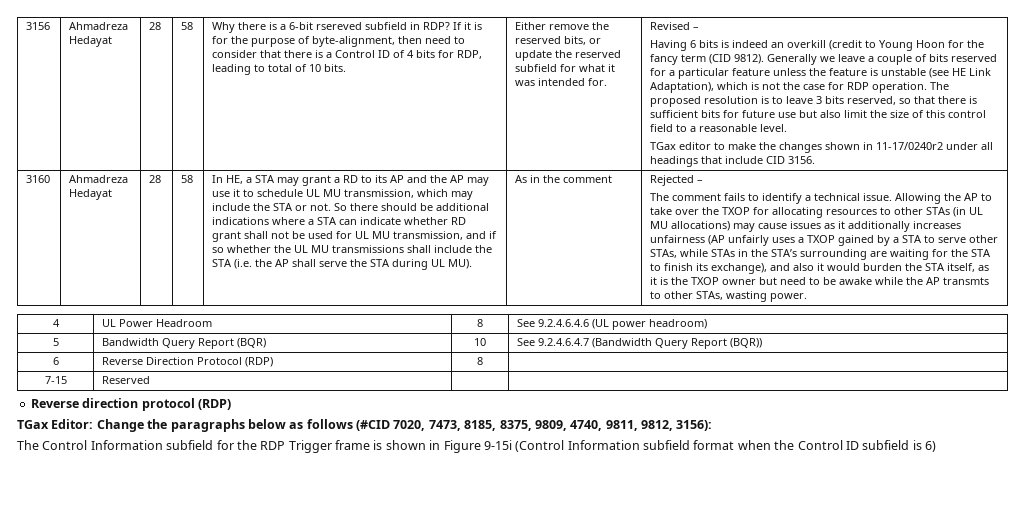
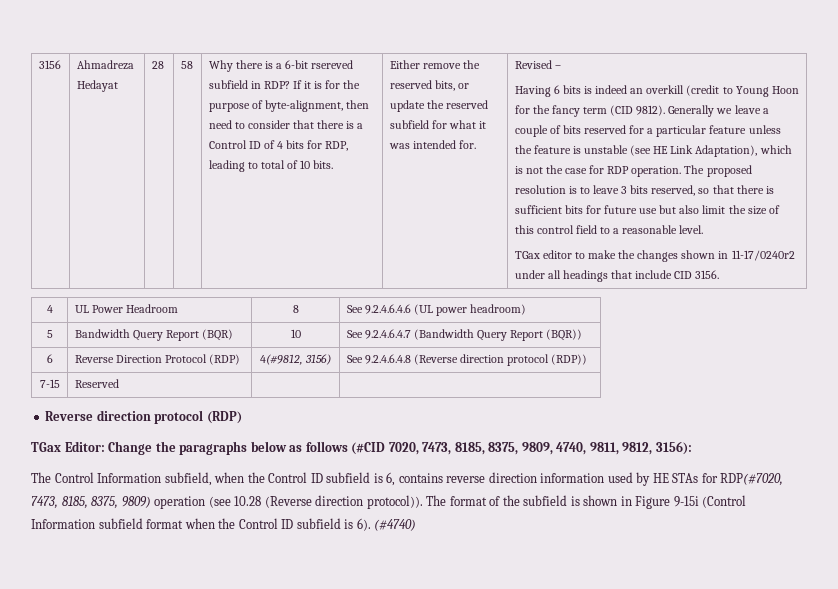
- 3160 | Ahmadreza Hedayat | 28 | 58 | In HE, a STA may grant a RD to its AP and the AP may use it to schedule UL MU transmission, which may include the STA or not. So there should be additional indications where a STA can indicate whether RD grant shall not be used for UL MU transmission, and if so whether the UL MU transmissions shall include the STA (i.e. the AP shall serve the STA during UL MU). | As in the comment | Rejected –
- The comment fails to identify a technical issue. Allowing the AP to take over the TXOP for allocating resources to other STAs (in UL MU allocations) may cause issues as it additionally increases unfairness (AP unfairly uses a TXOP gained by a STA to serve other STAs, while STAs in the STA’s surrounding are waiting for the STA to finish its exchange), and also it would burden the STA itself, as it is the TXOP owner but need to be awake while the AP transmts to other STAs, wasting power.
- 6 | Reverse Direction Protocol (RDP) | 8 |
+ 6 | Reverse Direction Protocol (RDP) | 4(#9812, 3156) | See 9.2.4.6.4.8 (Reverse direction protocol (RDP))
- The Control Information subfield for the RDP Trigger frame is shown in Figure 9-15i (Control Information subfield format when the Control ID subfield is 6)
+ The Control Information subfield, when the Control ID subfield is 6, contains reverse direction information used by HE STAs for RDP(#7020, 7473, 8185, 8375, 9809) operation (see 10.28 (Reverse direction protocol)). The format of the subfield is shown in Figure 9-15i (Control Information subfield format when the Control ID subfield is 6). (#4740)

